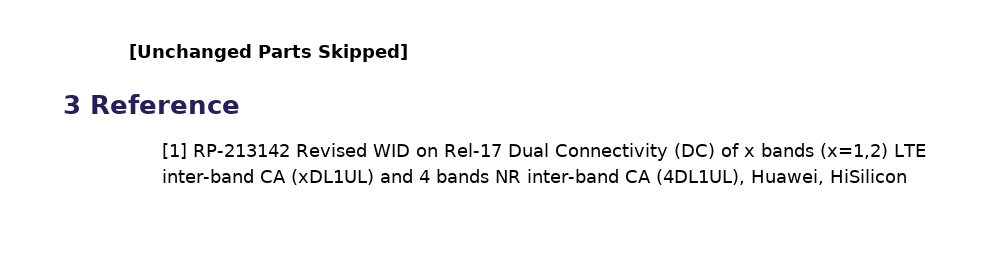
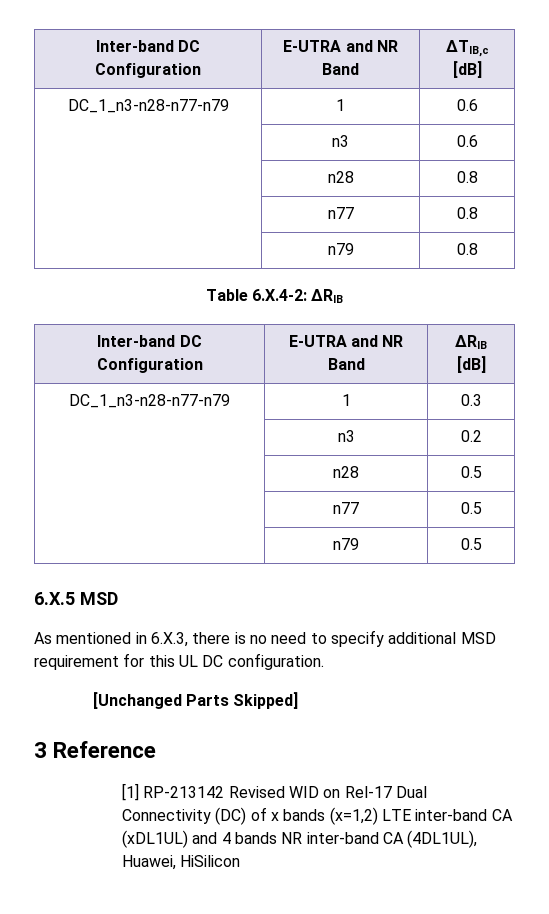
+ Inter-band DC Configuration | E-UTRA and NR Band | ΔTIB,c [dB]
+ DC_1_n3-n28-n77-n79 | 1 | 0.6
+ | n3 | 0.6
+ | n28 | 0.8
+ | n77 | 0.8
+ | n79 | 0.8
+ Table 6.X.4-2: ΔRIB
+ Inter-band DC Configuration | E-UTRA and NR Band | ΔRIB [dB]
+ DC_1_n3-n28-n77-n79 | 1 | 0.3
+ | n3 | 0.2
+ | n28 | 0.5
+ | n77 | 0.5
+ | n79 | 0.5
+ 6.X.5 MSD
+ As mentioned in 6.X.3, there is no need to specify additional MSD requirement for this UL DC configuration.

